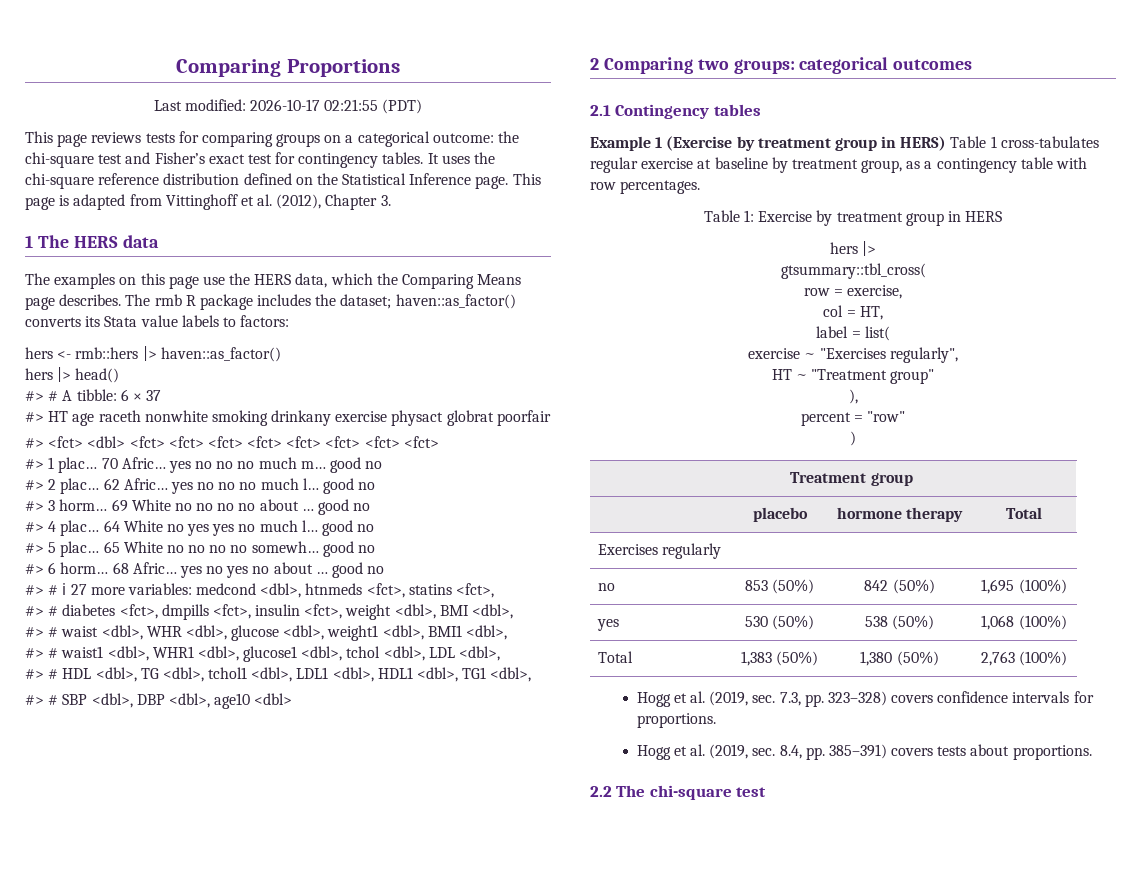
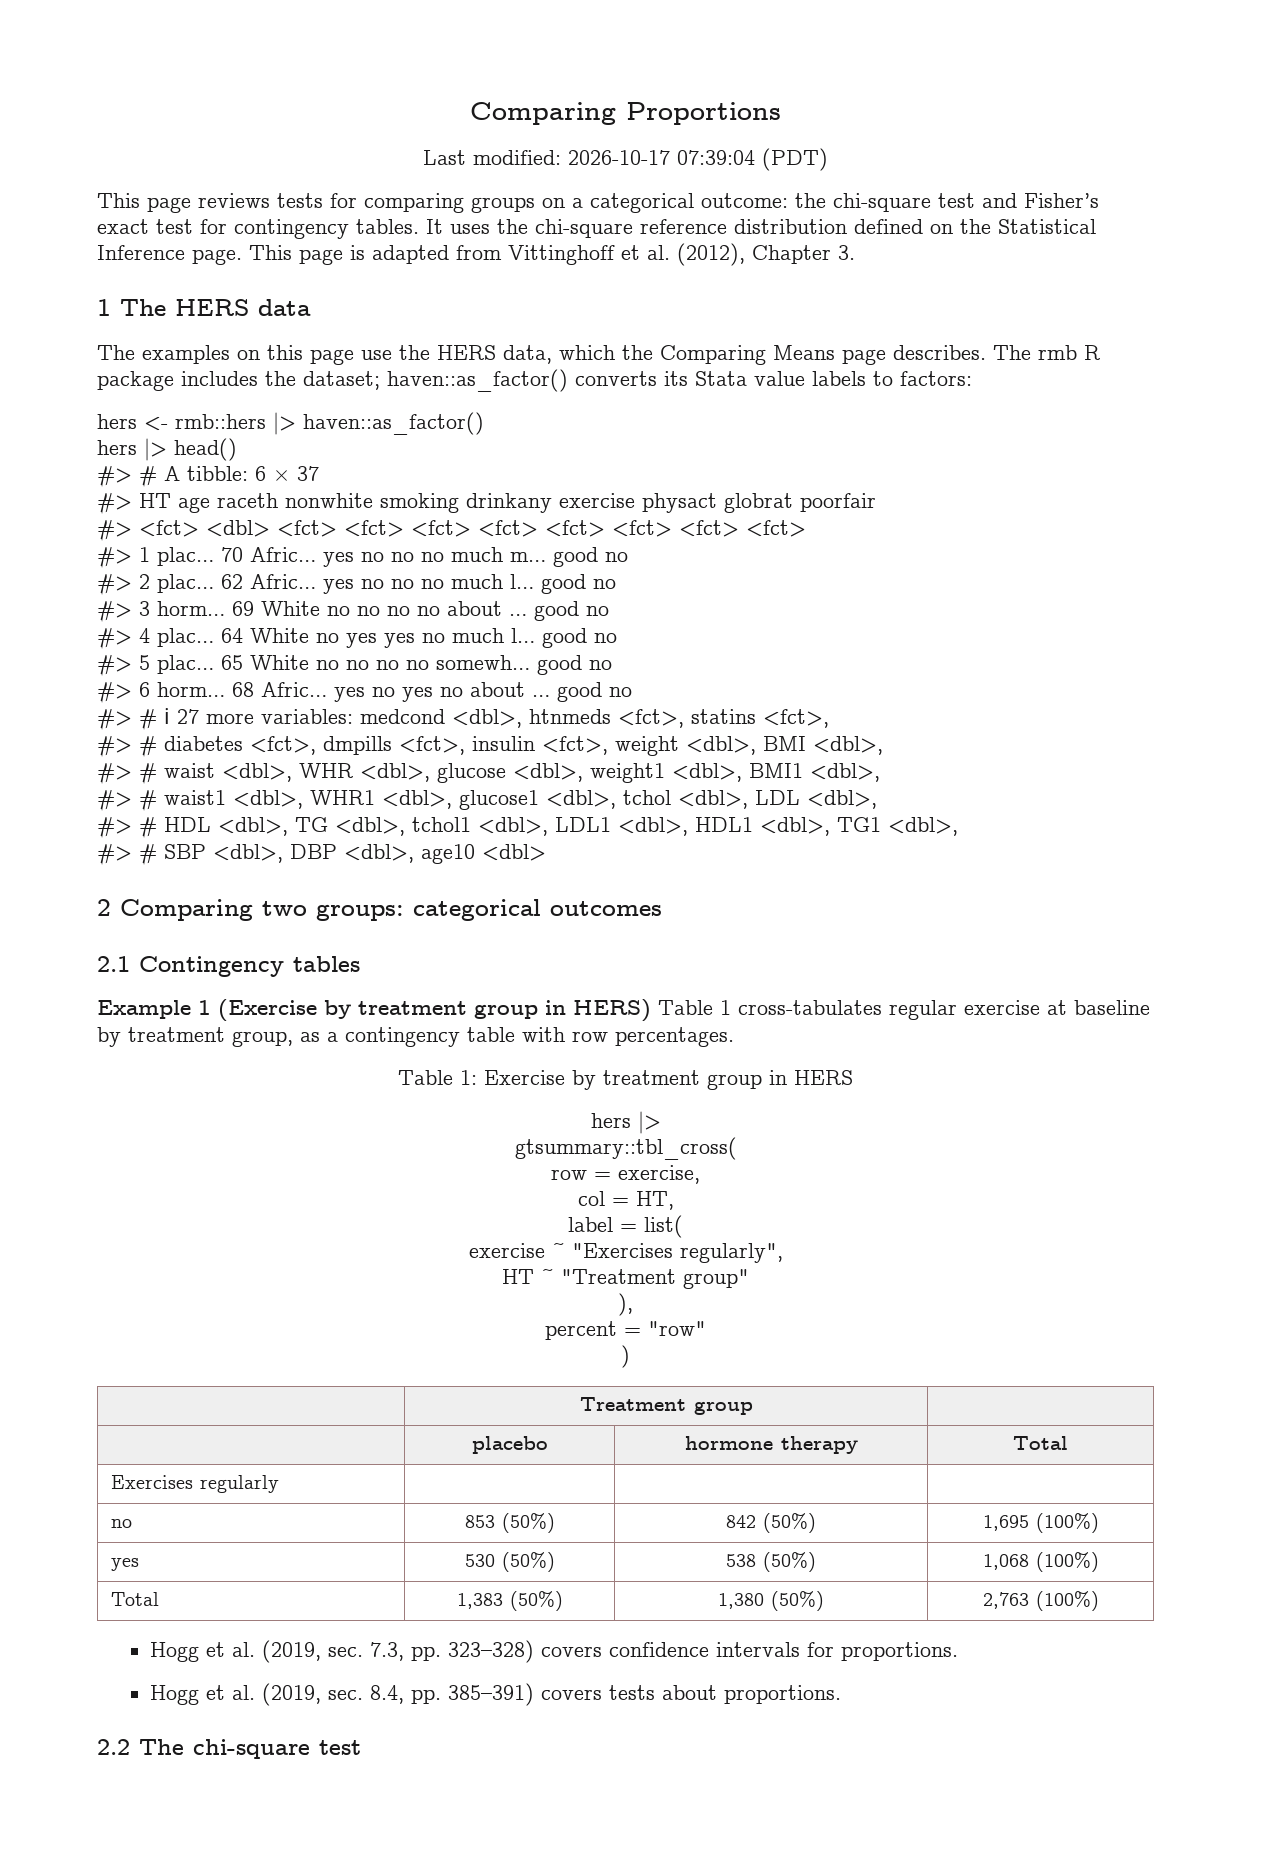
- Last modified: 2026-10-17 02:21:55 (PDT)
+ Last modified: 2026-10-17 07:39:04 (PDT)

